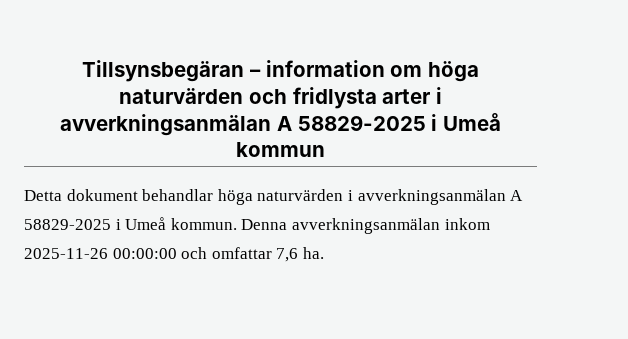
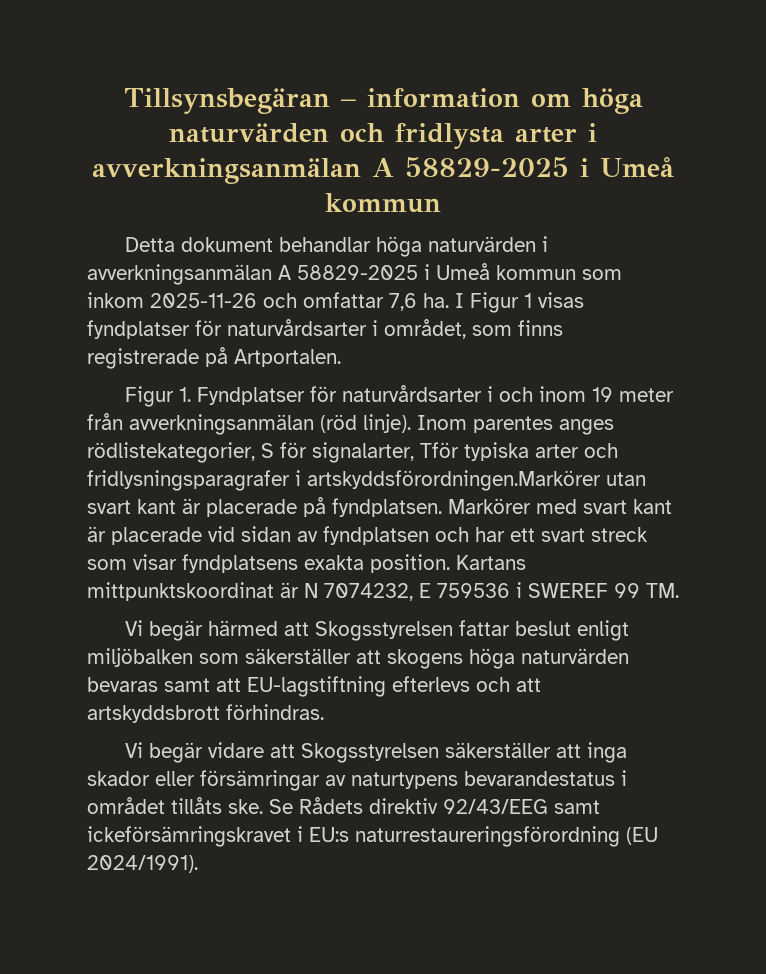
- Detta dokument behandlar höga naturvärden i avverkningsanmälan A 58829-2025 i Umeå kommun. Denna avverkningsanmälan inkom 2025-11-26 00:00:00 och omfattar 7,6 ha.
+ Detta dokument behandlar höga naturvärden i avverkningsanmälan A 58829-2025 i Umeå kommun som inkom 2025-11-26 och omfattar 7,6 ha.
+ I Figur 1 visas fyndplatser för naturvårdsarter i området, som finns registrerade på Artportalen.
+ Figur 1. Fyndplatser för naturvårdsarter i och inom 19 meter från avverkningsanmälan (röd linje). Inom parentes anges rödlistekategorier, S för signalarter, Tför typiska arter och fridlysningsparagrafer i artskyddsförordningen.Markörer utan svart kant är placerade på fyndplatsen. Markörer med svart kant är placerade vid sidan av fyndplatsen och har ett svart streck som visar fyndplatsens exakta position. Kartans mittpunktskoordinat är N 7074232, E 759536 i SWEREF 99 TM.
+ Vi begär härmed att Skogsstyrelsen fattar beslut enligt miljöbalken som säkerställer att skogens höga naturvärden bevaras samt att EU-lagstiftning efterlevs och att artskyddsbrott förhindras.
+ Vi begär vidare att Skogsstyrelsen säkerställer att inga skador eller försämringar av naturtypens bevarandestatus i området tillåts ske. Se Rådets direktiv 92/43/EEG samt ickeförsämringskravet i EU:s naturrestaureringsförordning (EU 2024/1991).

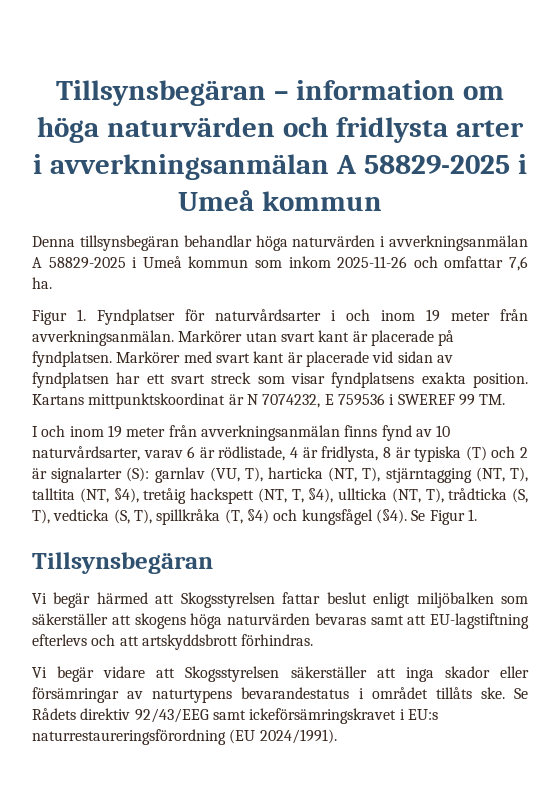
- Detta dokument behandlar höga naturvärden i avverkningsanmälan A 58829-2025 i Umeå kommun som inkom 2025-11-26 och omfattar 7,6 ha. I Figur 1 visas fyndplatser för naturvårdsarter i området, som finns registrerade på Artportalen.
+ Denna tillsynsbegäran behandlar höga naturvärden i avverkningsanmälan A 58829-2025 i Umeå kommun som inkom 2025-11-26 och omfattar 7,6 ha.
- Figur 1. Fyndplatser för naturvårdsarter i och inom 19 meter från avverkningsanmälan (röd linje). Inom parentes anges rödlistekategorier, S för signalarter, Tför typiska arter och fridlysningsparagrafer i artskyddsförordningen.Markörer utan svart kant är placerade på fyndplatsen.
+ Figur 1. Fyndplatser för naturvårdsarter i och inom 19 meter från avverkningsanmälan. Markörer utan svart kant är placerade på fyndplatsen.
- Markörer med svart kant är placerade vid sidan av fyndplatsen och har ett svart streck som visar fyndplatsens exakta position.
+ Markörer med svart kant är placerade vid sidan av fyndplatsen har ett svart streck som visar fyndplatsens exakta position.
+ I och inom 19 meter från avverkningsanmälan finns fynd av 10 naturvårdsarter, varav 6 är rödlistade, 4 är fridlysta, 8 är typiska (T) och 2 är signalarter (S): garnlav (VU, T), harticka (NT, T), stjärntagging (NT, T), talltita (NT, §4), tretåig hackspett (NT, T, §4), ullticka (NT, T), trådticka (S, T), vedticka (S, T), spillkråka (T, §4) och kungsfågel (§4). Se Figur 1.
+ Tillsynsbegäran

